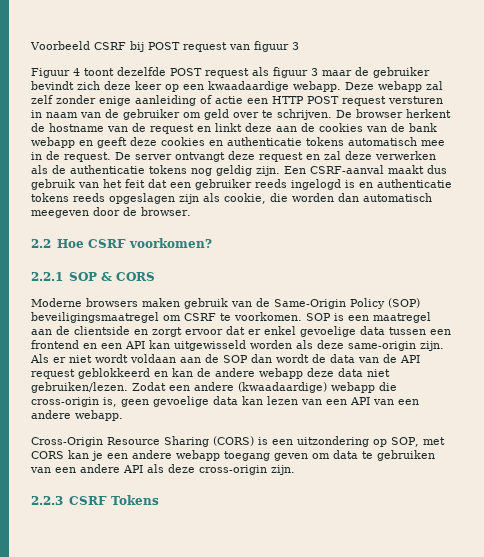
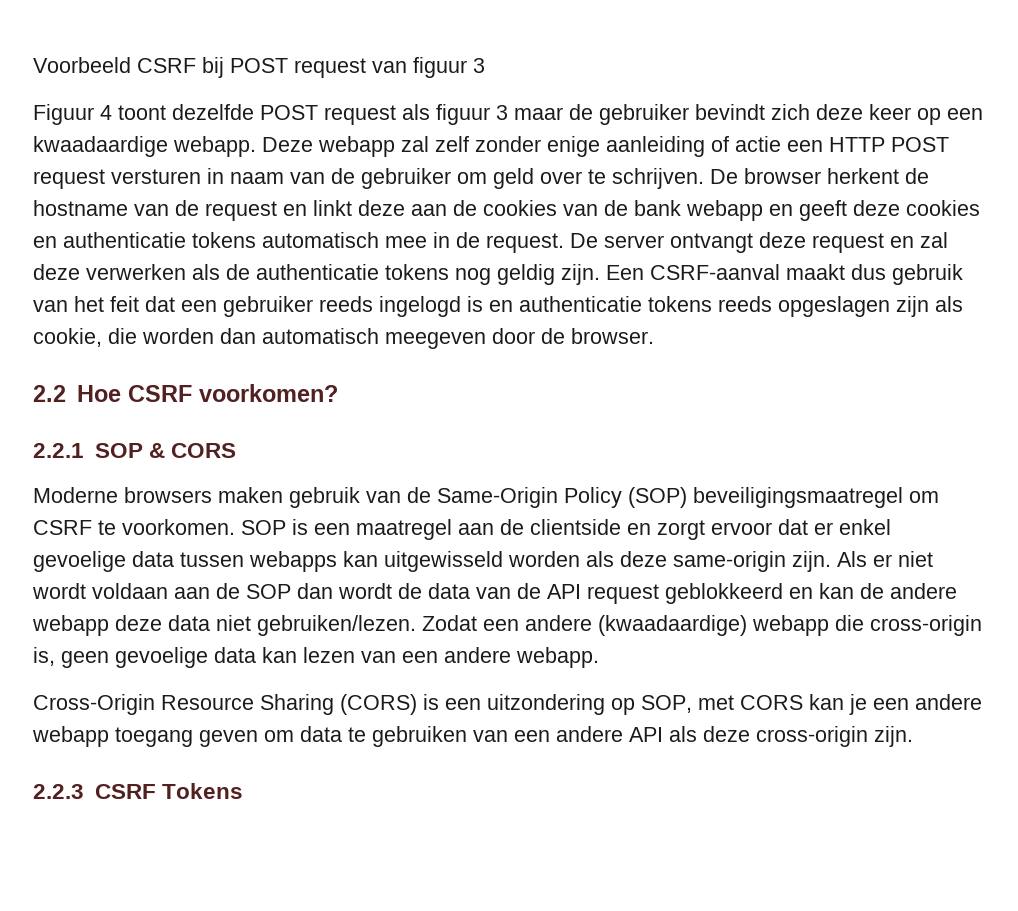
- SOP is een maatregel aan de clientside en zorgt ervoor dat er enkel gevoelige data tussen een frontend en een API kan uitgewisseld worden als deze same-origin zijn.
+ SOP is een maatregel aan de clientside en zorgt ervoor dat er enkel gevoelige data tussen webapps kan uitgewisseld worden als deze same-origin zijn.
- Zodat een andere (kwaadaardige) webapp die cross-origin is, geen gevoelige data kan lezen van een API van een andere webapp.
+ Zodat een andere (kwaadaardige) webapp die cross-origin is, geen gevoelige data kan lezen van een andere webapp.

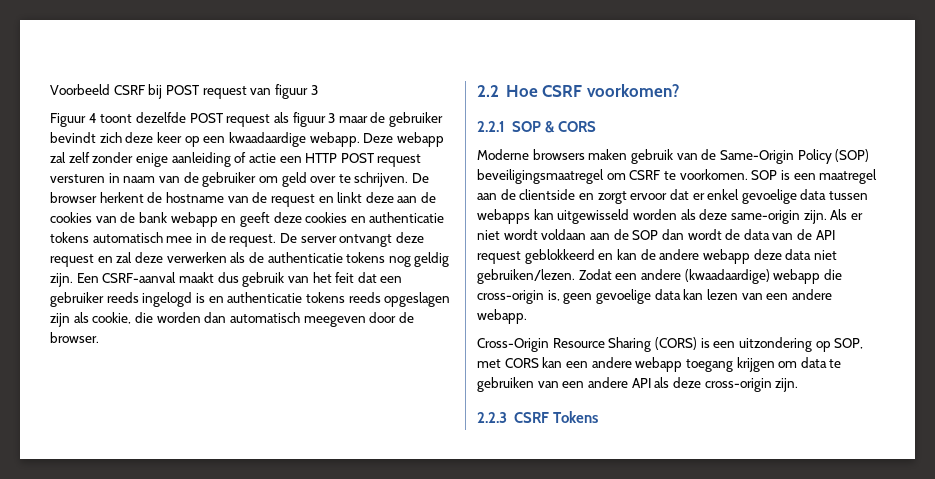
- Cross-Origin Resource Sharing (CORS) is een uitzondering op SOP, met CORS kan je een andere webapp toegang geven om data te gebruiken van een andere API als deze cross-origin zijn.
+ Cross-Origin Resource Sharing (CORS) is een uitzondering op SOP, met CORS kan een andere webapp toegang krijgen om data te gebruiken van een andere API als deze cross-origin zijn.

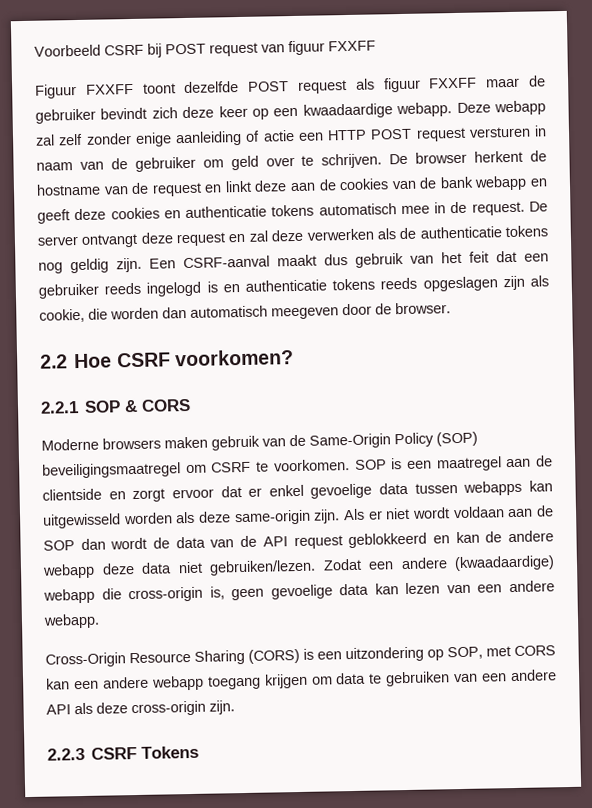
- Voorbeeld CSRF bij POST request van figuur 3
+ Voorbeeld CSRF bij POST request van figuur FXXFF
- Figuur 4 toont dezelfde POST request als figuur 3 maar de gebruiker bevindt zich deze keer op een kwaadaardige webapp.
+ Figuur FXXFF toont dezelfde POST request als figuur FXXFF maar de gebruiker bevindt zich deze keer op een kwaadaardige webapp.

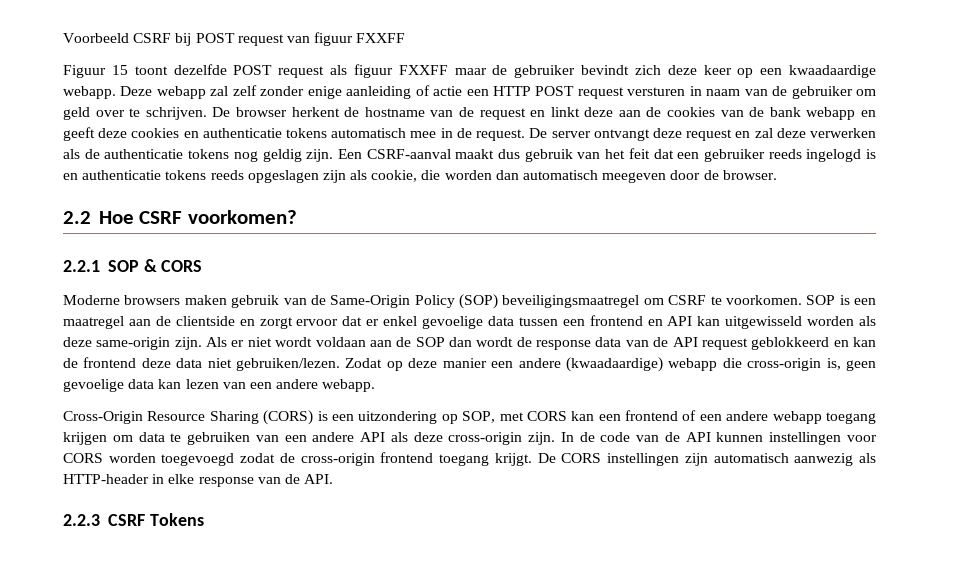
- Figuur FXXFF toont dezelfde POST request als figuur FXXFF maar de gebruiker bevindt zich deze keer op een kwaadaardige webapp.
+ Figuur 15 toont dezelfde POST request als figuur FXXFF maar de gebruiker bevindt zich deze keer op een kwaadaardige webapp.
- SOP is een maatregel aan de clientside en zorgt ervoor dat er enkel gevoelige data tussen webapps kan uitgewisseld worden als deze same-origin zijn.
+ SOP is een maatregel aan de clientside en zorgt ervoor dat er enkel gevoelige data tussen een frontend en API kan uitgewisseld worden als deze same-origin zijn.
- Als er niet wordt voldaan aan de SOP dan wordt de data van de API request geblokkeerd en kan de andere webapp deze data niet gebruiken/lezen.
+ Als er niet wordt voldaan aan de SOP dan wordt de response data van de API request geblokkeerd en kan de frontend deze data niet gebruiken/lezen.
- Zodat een andere (kwaadaardige) webapp die cross-origin is, geen gevoelige data kan lezen van een andere webapp.
+ Zodat op deze manier een andere (kwaadaardige) webapp die cross-origin is, geen gevoelige data kan lezen van een andere webapp.
- Cross-Origin Resource Sharing (CORS) is een uitzondering op SOP, met CORS kan een andere webapp toegang krijgen om data te gebruiken van een andere API als deze cross-origin zijn.
+ Cross-Origin Resource Sharing (CORS) is een uitzondering op SOP, met CORS kan een frontend of een andere webapp toegang krijgen om data te gebruiken van een andere API als deze cross-origin zijn. In de code van de API kunnen instellingen voor CORS worden toegevoegd zodat de cross-origin frontend toegang krijgt. De CORS instellingen zijn automatisch aanwezig als HTTP-header in elke response van de API.

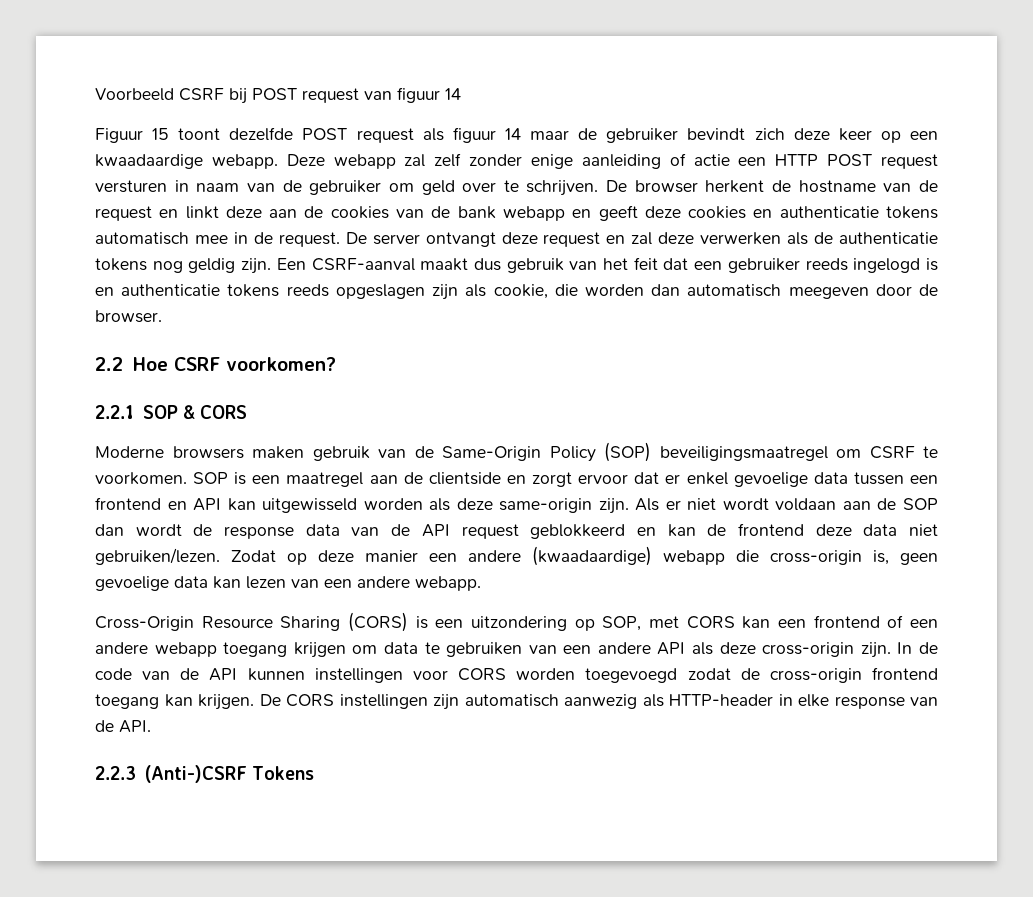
- Voorbeeld CSRF bij POST request van figuur FXXFF
+ Voorbeeld CSRF bij POST request van figuur 14
- Figuur 15 toont dezelfde POST request als figuur FXXFF maar de gebruiker bevindt zich deze keer op een kwaadaardige webapp.
+ Figuur 15 toont dezelfde POST request als figuur 14 maar de gebruiker bevindt zich deze keer op een kwaadaardige webapp.
- In de code van de API kunnen instellingen voor CORS worden toegevoegd zodat de cross-origin frontend toegang krijgt.
+ In de code van de API kunnen instellingen voor CORS worden toegevoegd zodat de cross-origin frontend toegang kan krijgen.
- 2.2.3 CSRF Tokens
+ 2.2.3 (Anti-)CSRF Tokens

